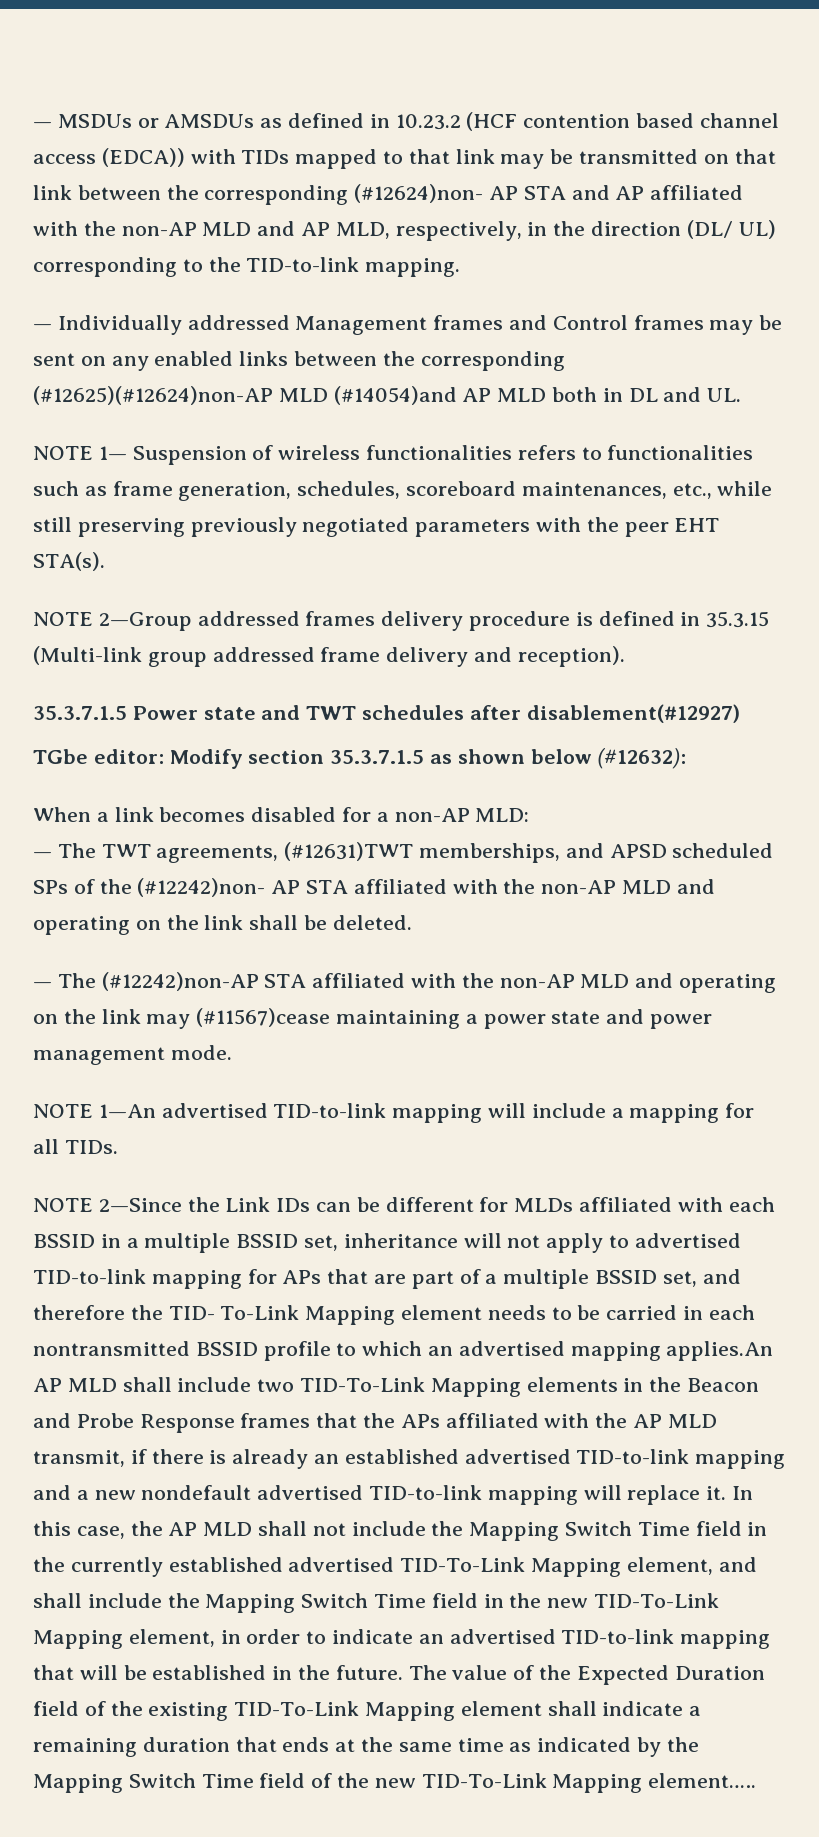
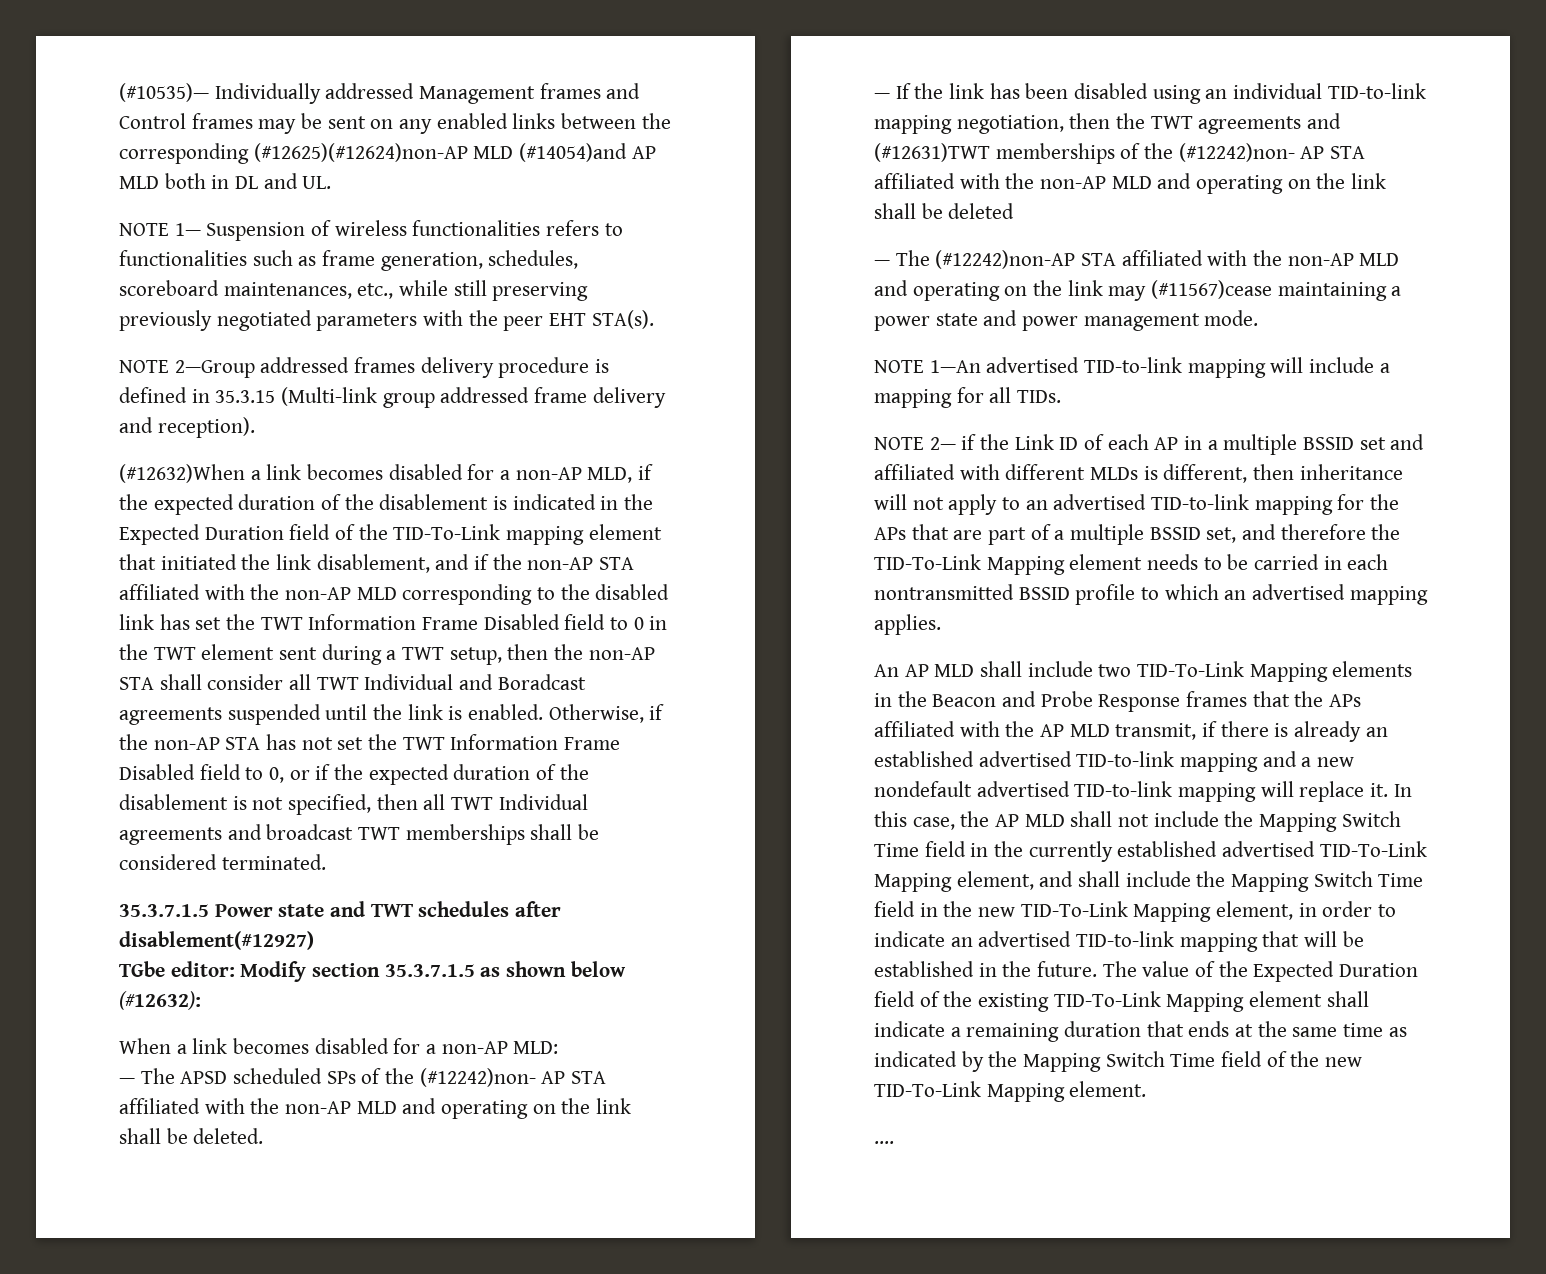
- — MSDUs or AMSDUs as defined in 10.23.2 (HCF contention based channel access (EDCA)) with TIDs mapped to that link may be transmitted on that link between the corresponding (#12624)non- AP STA and AP affiliated with the non-AP MLD and AP MLD, respectively, in the direction (DL/ UL) corresponding to the TID-to-link mapping.
- — Individually addressed Management frames and Control frames may be sent on any enabled links between the corresponding (#12625)(#12624)non-AP MLD (#14054)and AP MLD both in DL and UL.
+ (#10535)— Individually addressed Management frames and Control frames may be sent on any enabled links between the corresponding (#12625)(#12624)non-AP MLD (#14054)and AP MLD both in DL and UL.
+ (#12632)When a link becomes disabled for a non-AP MLD, if the expected duration of the disablement is indicated in the Expected Duration field of the TID-To-Link mapping element that initiated the link disablement, and if the non-AP STA affiliated with the non-AP MLD corresponding to the disabled link has set the TWT Information Frame Disabled field to 0 in the TWT element sent during a TWT setup, then the non-AP STA shall consider all TWT Individual and Boradcast agreements suspended until the link is enabled. Otherwise, if the non-AP STA has not set the TWT Information Frame Disabled field to 0, or if the expected duration of the disablement is not specified, then all TWT Individual agreements and broadcast TWT memberships shall be considered terminated.
- — The TWT agreements, (#12631)TWT memberships, and APSD scheduled SPs of the (#12242)non- AP STA affiliated with the non-AP MLD and operating on the link shall be deleted.
+ — The APSD scheduled SPs of the (#12242)non- AP STA affiliated with the non-AP MLD and operating on the link shall be deleted.
+ — If the link has been disabled using an individual TID-to-link mapping negotiation, then the TWT agreements and (#12631)TWT memberships of the (#12242)non- AP STA affiliated with the non-AP MLD and operating on the link shall be deleted
- NOTE 2—Since the Link IDs can be different for MLDs affiliated with each BSSID in a multiple BSSID set, inheritance will not apply to advertised TID-to-link mapping for APs that are part of a multiple BSSID set, and therefore the TID- To-Link Mapping element needs to be carried in each nontransmitted BSSID profile to which an advertised mapping applies.An AP MLD shall include two TID-To-Link Mapping elements in the Beacon and Probe Response frames that the APs affiliated with the AP MLD transmit, if there is already an established advertised TID-to-link mapping and a new nondefault advertised TID-to-link mapping will replace it.
+ NOTE 2— if the Link ID of each AP in a multiple BSSID set and affiliated with different MLDs is different, then inheritance will not apply to an advertised TID-to-link mapping for the APs that are part of a multiple BSSID set, and therefore the TID-To-Link Mapping element needs to be carried in each nontransmitted BSSID profile to which an advertised mapping applies.
+ An AP MLD shall include two TID-To-Link Mapping elements in the Beacon and Probe Response frames that the APs affiliated with the AP MLD transmit, if there is already an established advertised TID-to-link mapping and a new nondefault advertised TID-to-link mapping will replace it.
- The value of the Expected Duration field of the existing TID-To-Link Mapping element shall indicate a remaining duration that ends at the same time as indicated by the Mapping Switch Time field of the new TID-To-Link Mapping element.….
+ The value of the Expected Duration field of the existing TID-To-Link Mapping element shall indicate a remaining duration that ends at the same time as indicated by the Mapping Switch Time field of the new TID-To-Link Mapping element.
+ ….

